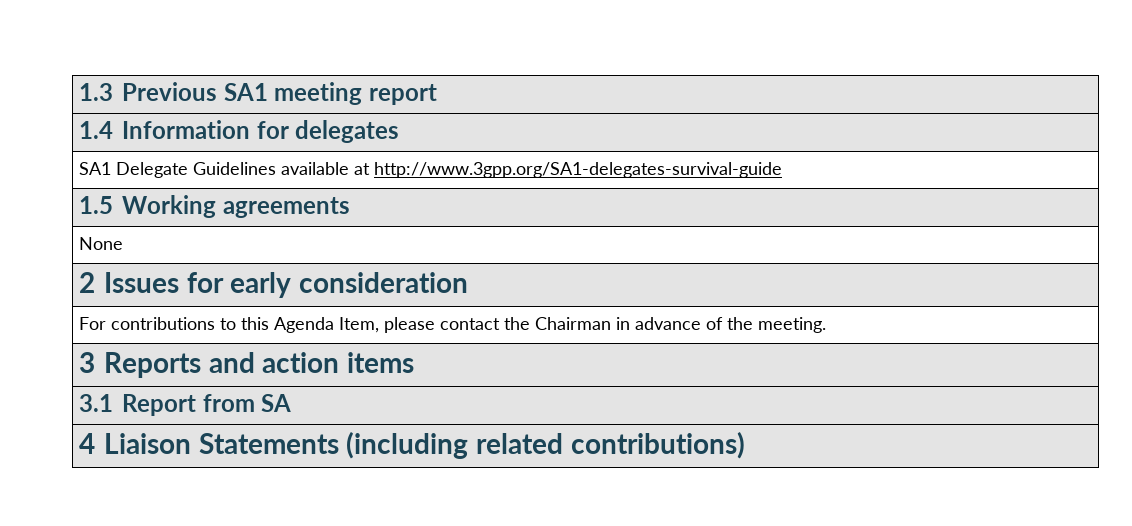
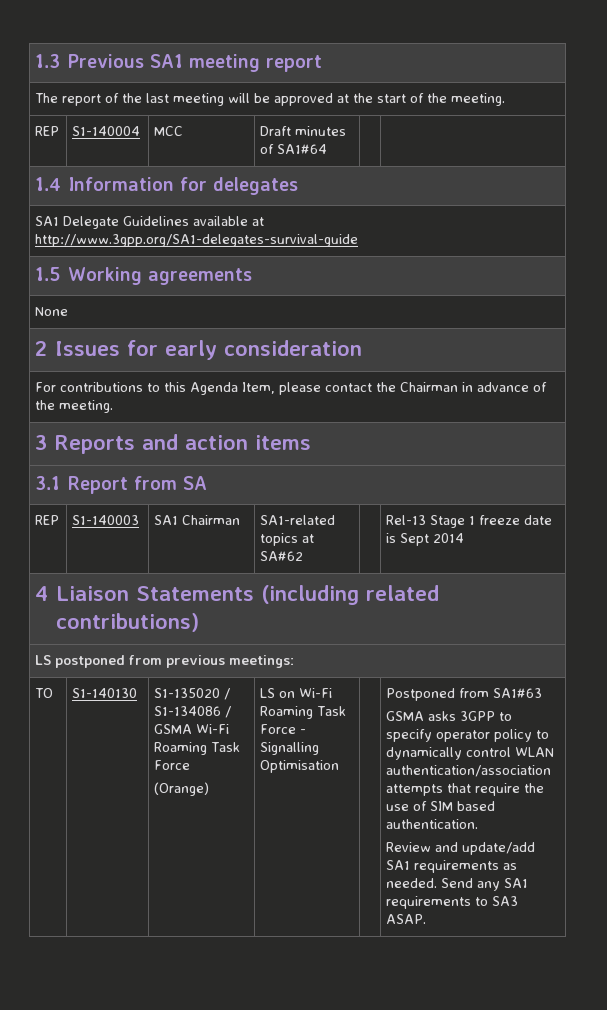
+ The report of the last meeting will be approved at the start of the meeting.
+ REP | S1-140004 | MCC | Draft minutes of SA1#64 | |
+ REP | S1-140003 | SA1 Chairman | SA1-related topics at SA#62 | | Rel-13 Stage 1 freeze date is Sept 2014
+ LS postponed from previous meetings:
+ TO | S1-140130 | S1-135020 / S1-134086 / GSMA Wi-Fi Roaming Task Force
+ (Orange) | LS on Wi-Fi Roaming Task Force - Signalling Optimisation | | Postponed from SA1#63
+ GSMA asks 3GPP to specify operator policy to dynamically control WLAN authentication/association attempts that require the use of SIM based authentication.
+ Review and update/add SA1 requirements as needed. Send any SA1 requirements to SA3 ASAP.

